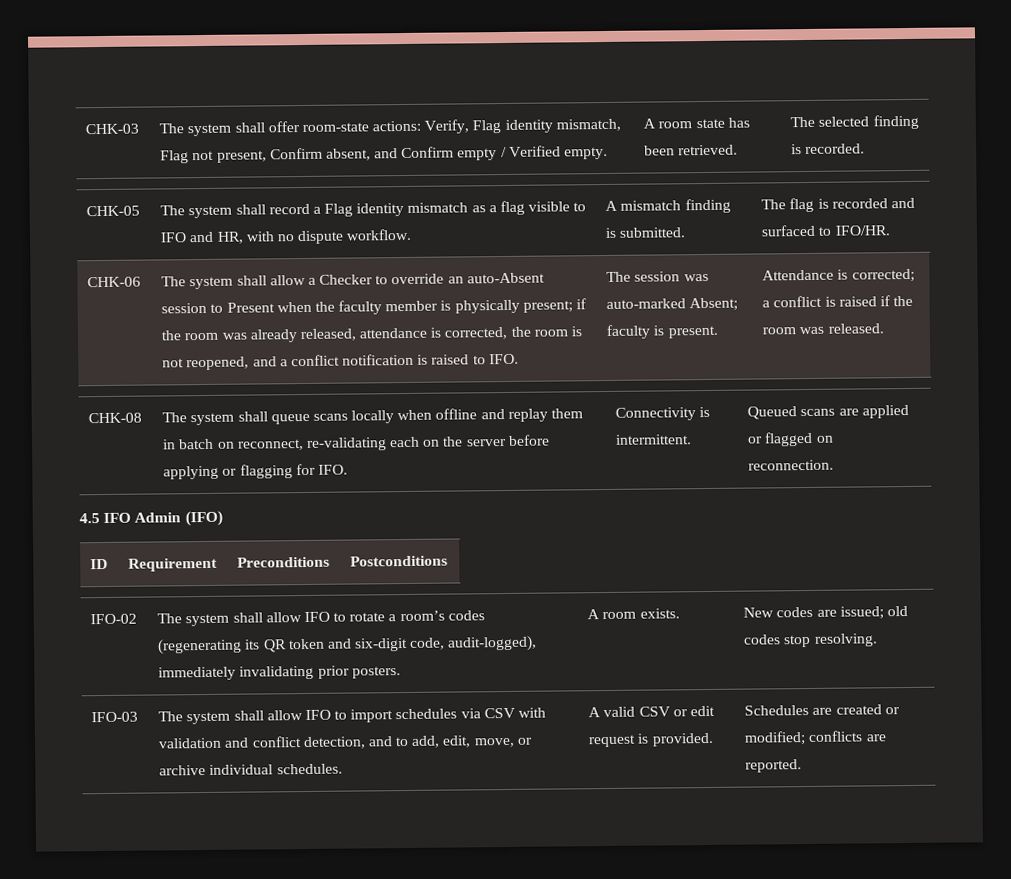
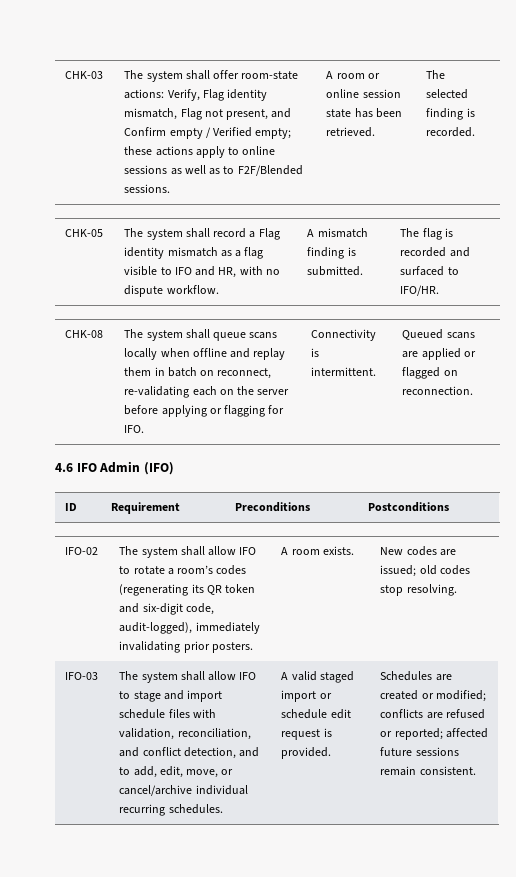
- The system shall offer room-state actions: Verify, Flag identity mismatch, Flag not present, Confirm absent, and Confirm empty / Verified empty. | A room state has been retrieved.
+ The system shall offer room-state actions: Verify, Flag identity mismatch, Flag not present, and Confirm empty / Verified empty; these actions apply to online sessions as well as to F2F/Blended sessions. | A room or online session state has been retrieved.
- CHK-06 | The system shall allow a Checker to override an auto-Absent session to Present when the faculty member is physically present; if the room was already released, attendance is corrected, the room is not reopened, and a conflict notification is raised to IFO. | The session was auto-marked Absent; faculty is present. | Attendance is corrected; a conflict is raised if the room was released.
- 4.5 IFO Admin (IFO)
+ 4.6 IFO Admin (IFO)
- The system shall allow IFO to import schedules via CSV with validation and conflict detection, and to add, edit, move, or archive individual schedules.
+ The system shall allow IFO to stage and import schedule files with validation, reconciliation, and conflict detection, and to add, edit, move, or cancel/archive individual recurring schedules.
- A valid CSV or edit request is provided.
+ A valid staged import or schedule edit request is provided.
- Schedules are created or modified; conflicts are reported.
+ Schedules are created or modified; conflicts are refused or reported; affected future sessions remain consistent.

